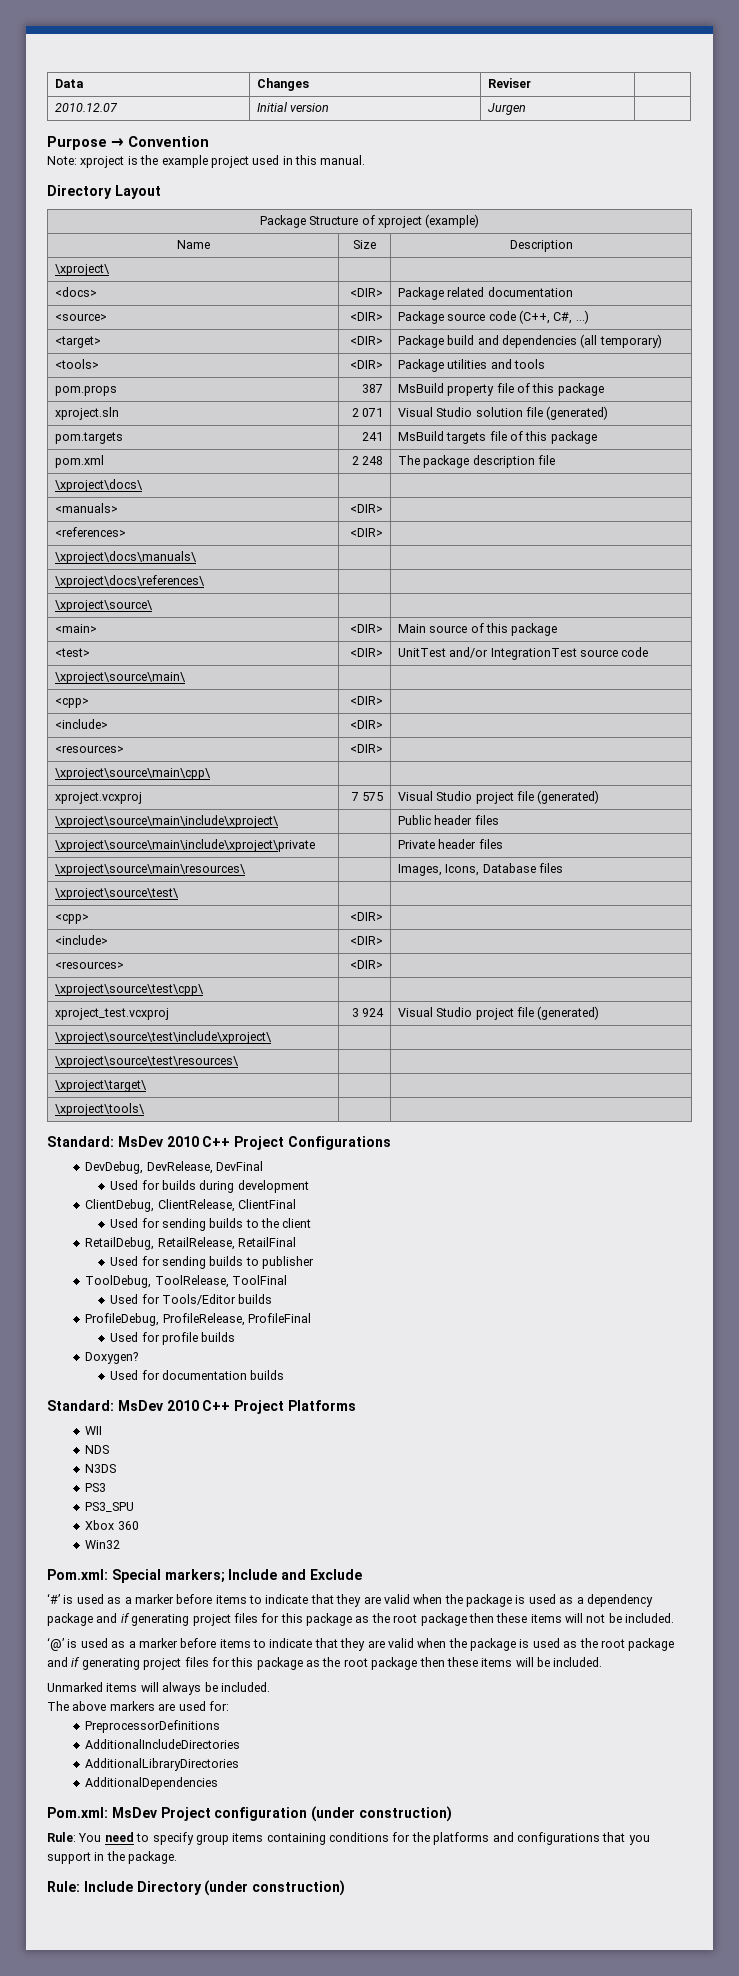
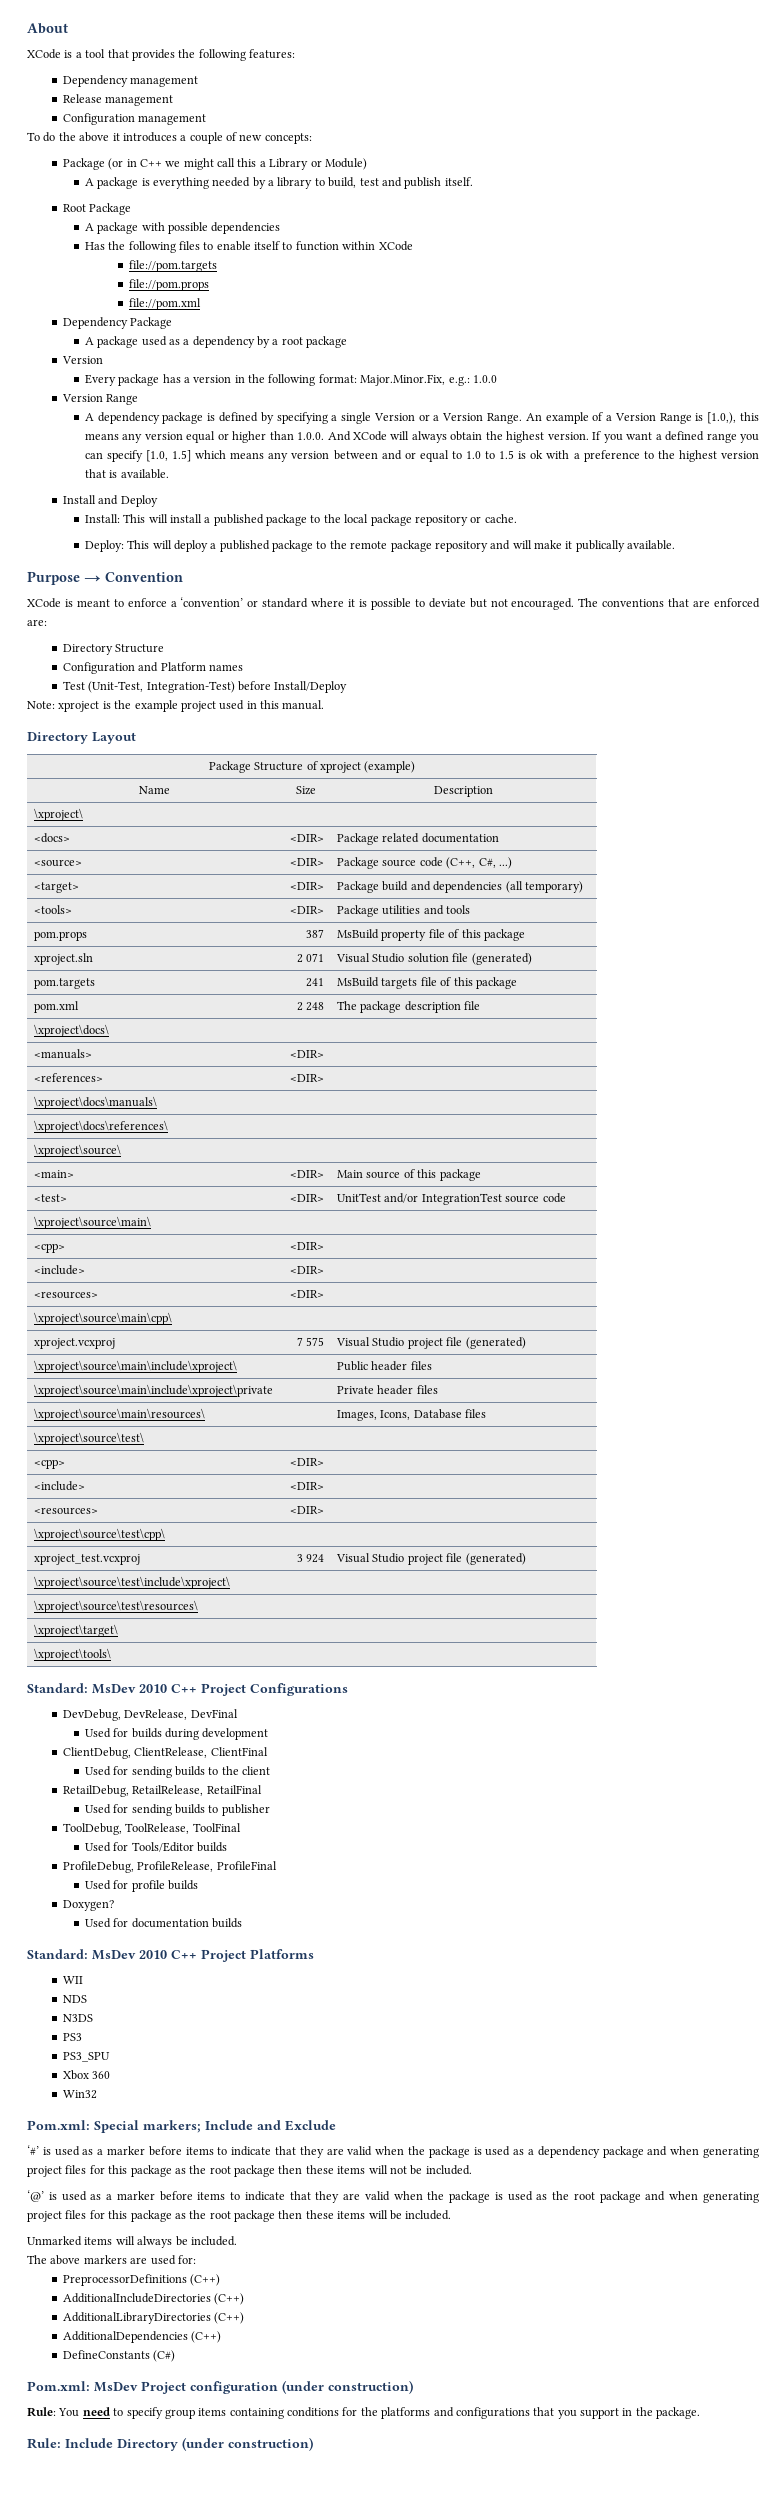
- Data | Changes | Reviser |
- 2010.12.07 | Initial version | Jurgen |
+ About
+ XCode is a tool that provides the following features:
+ Dependency management
+ Release management
+ Configuration management
+ To do the above it introduces a couple of new concepts:
+ Package (or in C++ we might call this a Library or Module)
+ A package is everything needed by a library to build, test and publish itself.
+ Root Package
+ A package with possible dependencies
+ Has the following files to enable itself to function within XCode
+ file://pom.targets
+ file://pom.props
+ file://pom.xml
+ Dependency Package
+ A package used as a dependency by a root package
+ Version
+ Every package has a version in the following format: Major.Minor.Fix, e.g.: 1.0.0
+ Version Range
+ A dependency package is defined by specifying a single Version or a Version Range. An example of a Version Range is [1.0,), this means any version equal or higher than 1.0.0. And XCode will always obtain the highest version. If you want a defined range you can specify [1.0, 1.5] which means any version between and or equal to 1.0 to 1.5 is ok with a preference to the highest version that is available.
+ Install and Deploy
+ Install: This will install a published package to the local package repository or cache.
+ Deploy: This will deploy a published package to the remote package repository and will make it publically available.
  Purpose → Convention
+ XCode is meant to enforce a ‘convention’ or standard where it is possible to deviate but not encouraged. The conventions that are enforced are:
+ Directory Structure
+ Configuration and Platform names
+ Test (Unit-Test, Integration-Test) before Install/Deploy
- ‘#’ is used as a marker before items to indicate that they are valid when the package is used as a dependency package and if generating project files for this package as the root package then these items will not be included.
+ ‘#’ is used as a marker before items to indicate that they are valid when the package is used as a dependency package and when generating project files for this package as the root package then these items will not be included.
- ‘@’ is used as a marker before items to indicate that they are valid when the package is used as the root package and if generating project files for this package as the root package then these items will be included.
+ ‘@’ is used as a marker before items to indicate that they are valid when the package is used as the root package and when generating project files for this package as the root package then these items will be included.
- PreprocessorDefinitions
+ PreprocessorDefinitions (C++)
- AdditionalIncludeDirectories
+ AdditionalIncludeDirectories (C++)
- AdditionalLibraryDirectories
+ AdditionalLibraryDirectories (C++)
- AdditionalDependencies
+ AdditionalDependencies (C++)
+ DefineConstants (C#)

